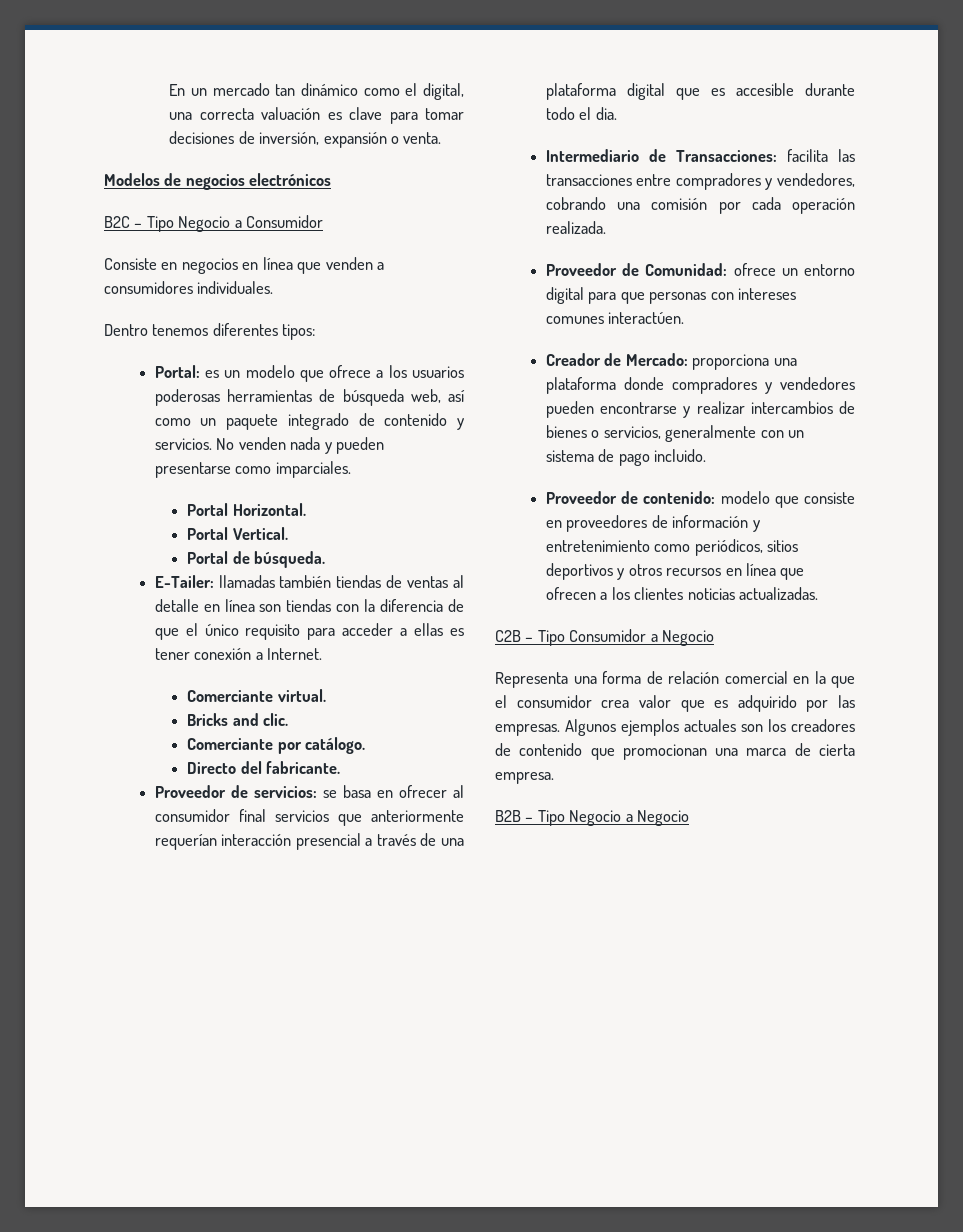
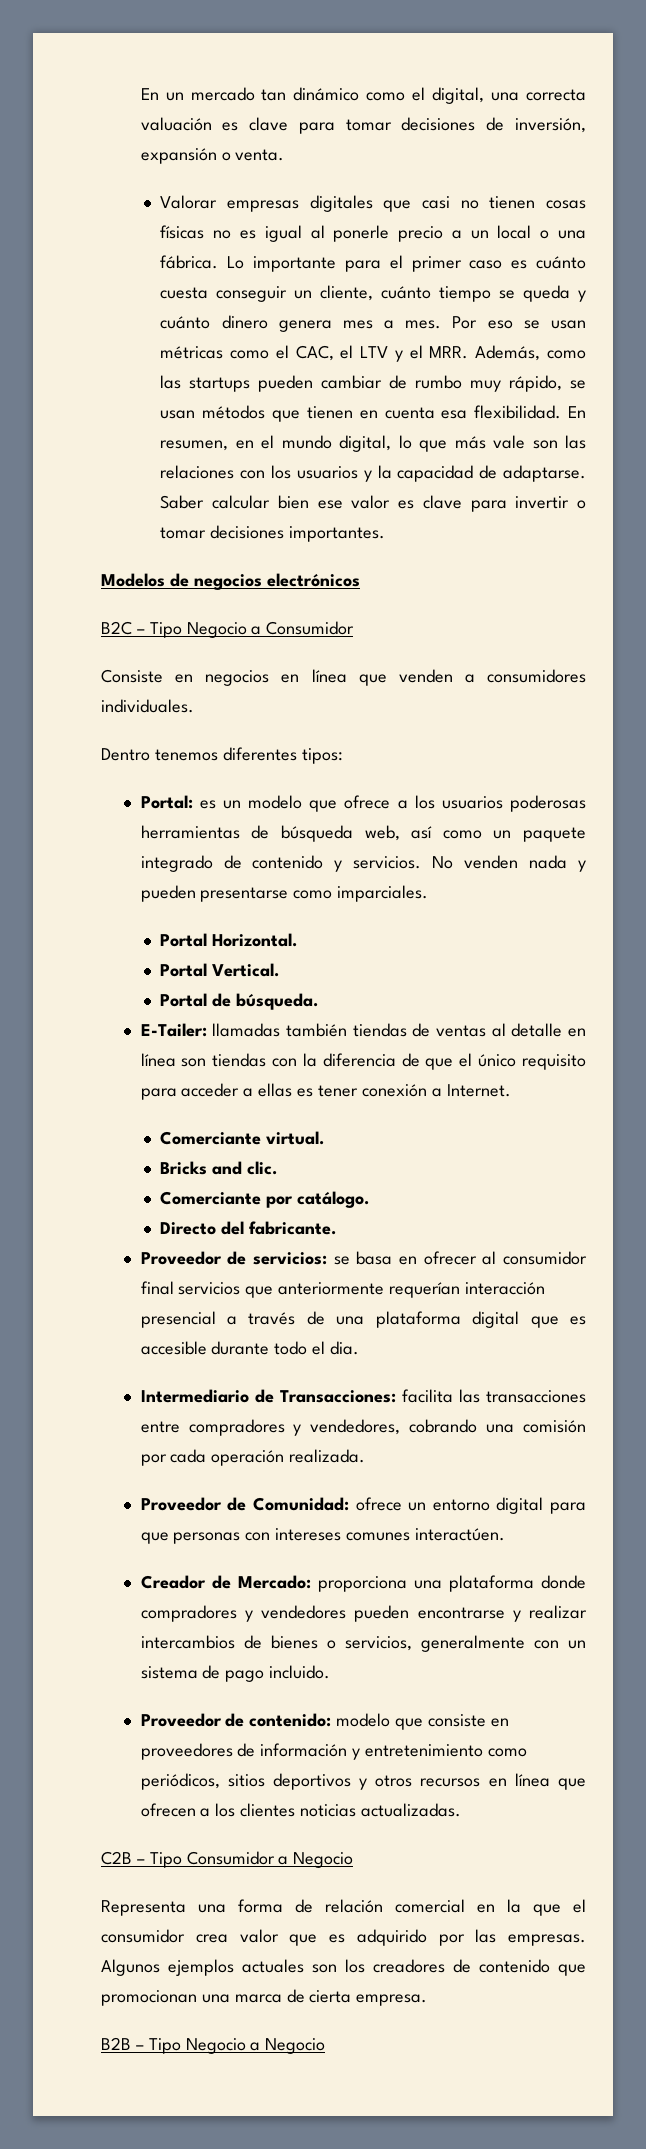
+ Valorar empresas digitales que casi no tienen cosas físicas no es igual al ponerle precio a un local o una fábrica. Lo importante para el primer caso es cuánto cuesta conseguir un cliente, cuánto tiempo se queda y cuánto dinero genera mes a mes. Por eso se usan métricas como el CAC, el LTV y el MRR. Además, como las startups pueden cambiar de rumbo muy rápido, se usan métodos que tienen en cuenta esa flexibilidad. En resumen, en el mundo digital, lo que más vale son las relaciones con los usuarios y la capacidad de adaptarse. Saber calcular bien ese valor es clave para invertir o tomar decisiones importantes.

